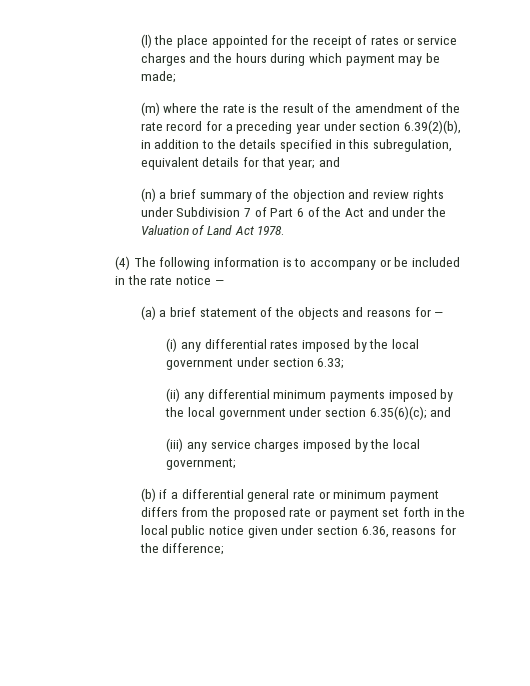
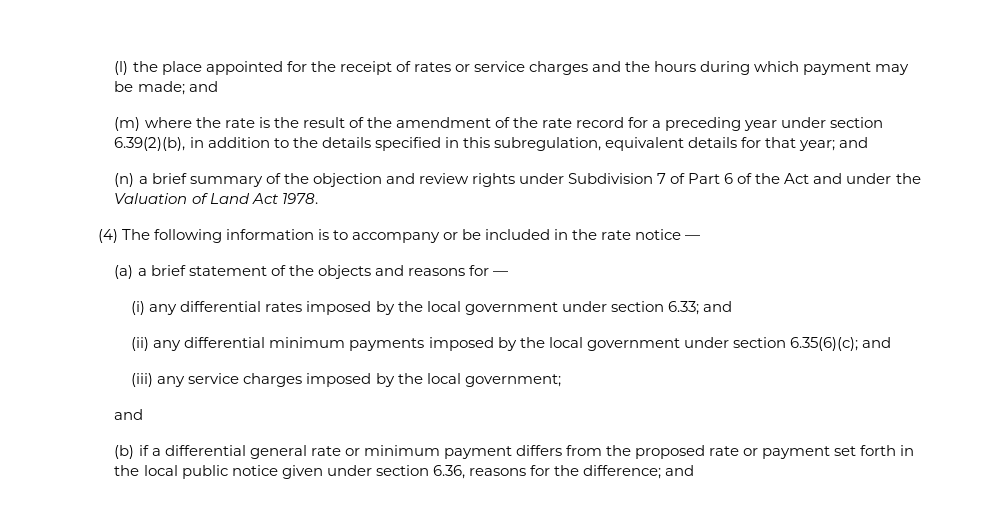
- (l) the place appointed for the receipt of rates or service charges and the hours during which payment may be made;
+ (l) the place appointed for the receipt of rates or service charges and the hours during which payment may be made; and
- (i) any differential rates imposed by the local government under section 6.33;
+ (i) any differential rates imposed by the local government under section 6.33; and
  (iii) any service charges imposed by the local government;
+ and
- (b) if a differential general rate or minimum payment differs from the proposed rate or payment set forth in the local public notice given under section 6.36, reasons for the difference;
+ (b) if a differential general rate or minimum payment differs from the proposed rate or payment set forth in the local public notice given under section 6.36, reasons for the difference; and

